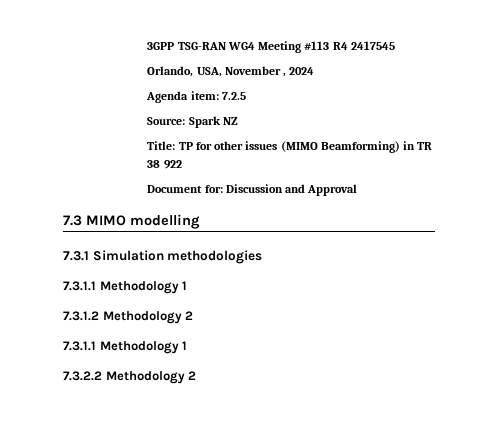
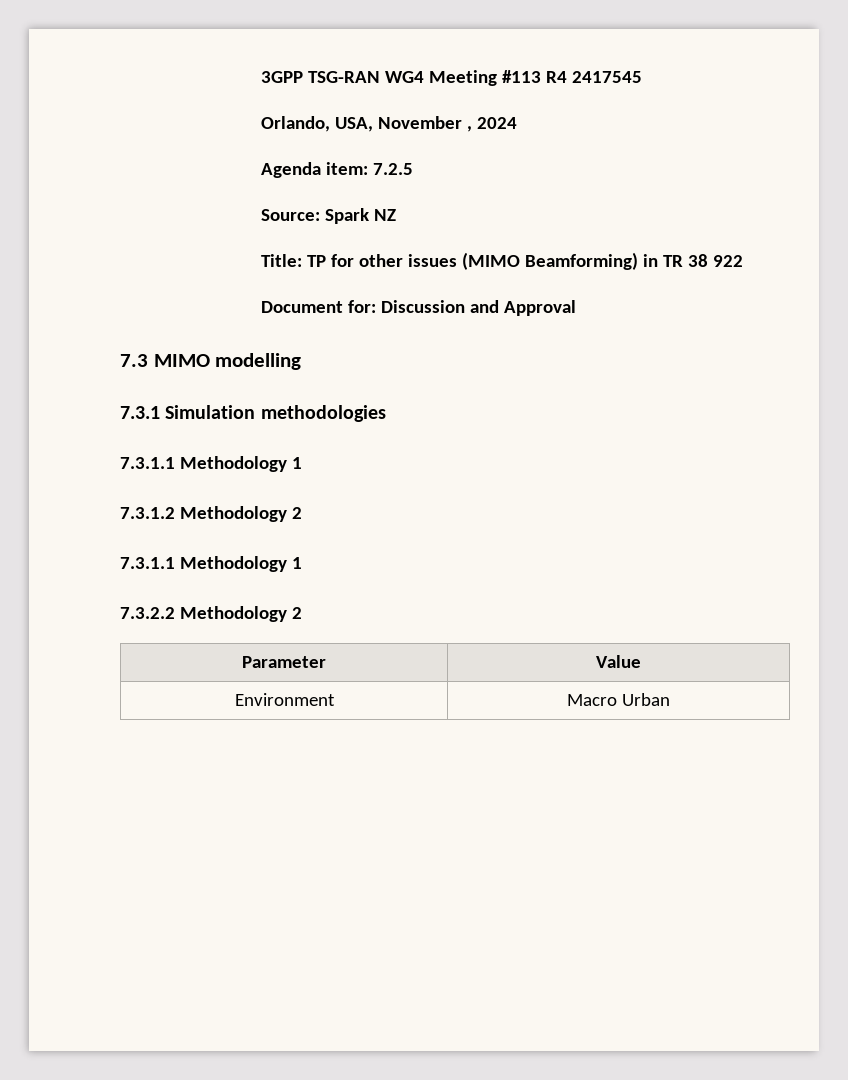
+ Parameter | Value
+ Environment | Macro Urban

